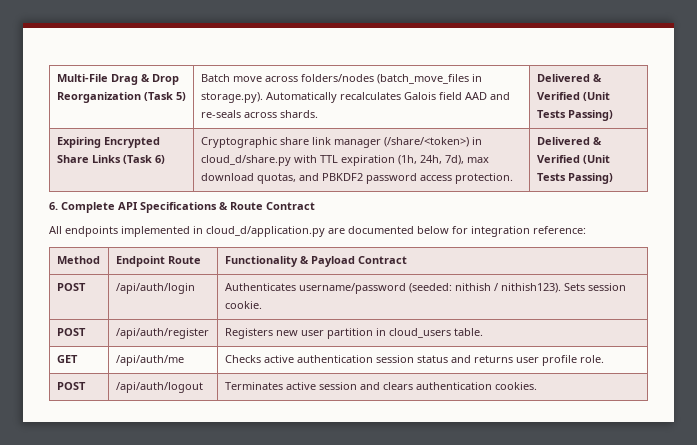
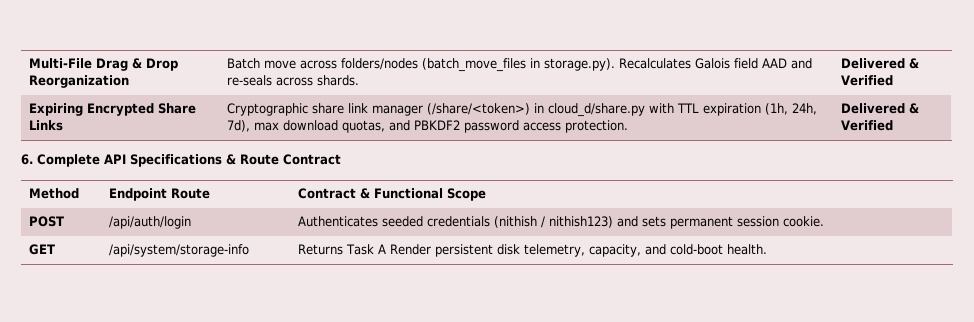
- Multi-File Drag & Drop Reorganization (Task 5) | Batch move across folders/nodes (batch_move_files in storage.py). Automatically recalculates Galois field AAD and re-seals across shards. | Delivered & Verified (Unit Tests Passing)
+ Multi-File Drag & Drop Reorganization | Batch move across folders/nodes (batch_move_files in storage.py). Recalculates Galois field AAD and re-seals across shards. | Delivered & Verified
- Expiring Encrypted Share Links (Task 6) | Cryptographic share link manager (/share/<token>) in cloud_d/share.py with TTL expiration (1h, 24h, 7d), max download quotas, and PBKDF2 password access protection. | Delivered & Verified (Unit Tests Passing)
+ Expiring Encrypted Share Links | Cryptographic share link manager (/share/<token>) in cloud_d/share.py with TTL expiration (1h, 24h, 7d), max download quotas, and PBKDF2 password access protection. | Delivered & Verified
- All endpoints implemented in cloud_d/application.py are documented below for integration reference:
- Method | Endpoint Route | Functionality & Payload Contract
+ Method | Endpoint Route | Contract & Functional Scope
- POST | /api/auth/login | Authenticates username/password (seeded: nithish / nithish123). Sets session cookie.
- POST | /api/auth/register | Registers new user partition in cloud_users table.
- GET | /api/auth/me | Checks active authentication session status and returns user profile role.
- POST | /api/auth/logout | Terminates active session and clears authentication cookies.
+ POST | /api/auth/login | Authenticates seeded credentials (nithish / nithish123) and sets permanent session cookie.
+ GET | /api/system/storage-info | Returns Task A Render persistent disk telemetry, capacity, and cold-boot health.

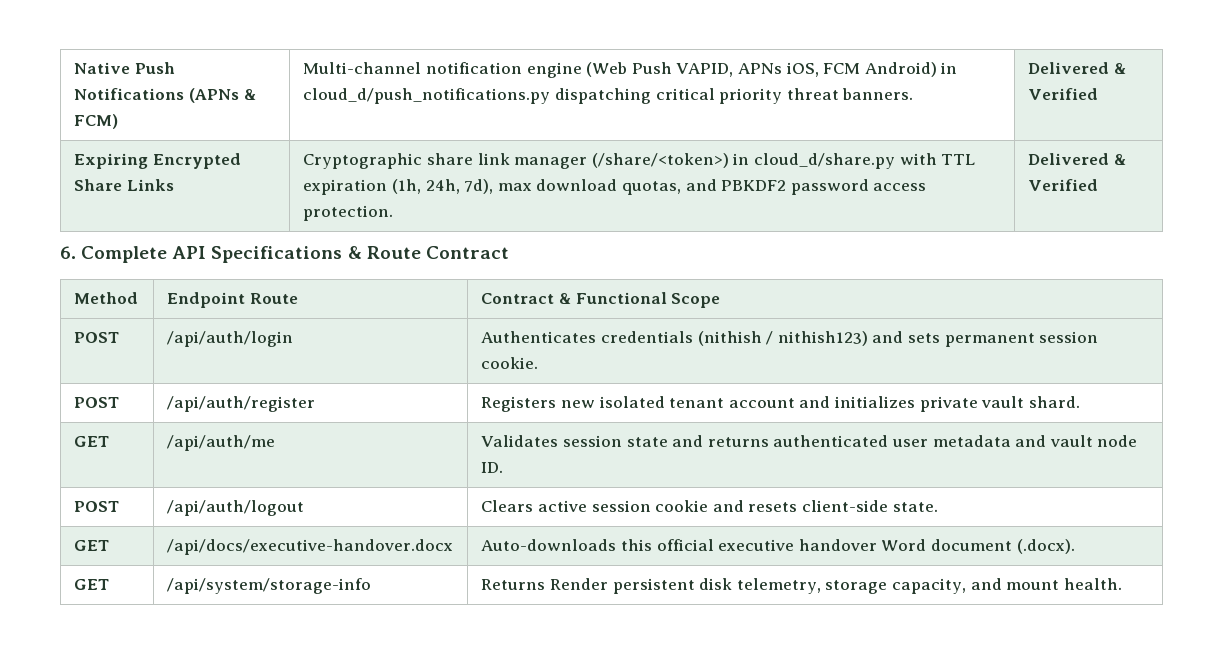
- Multi-File Drag & Drop Reorganization | Batch move across folders/nodes (batch_move_files in storage.py). Recalculates Galois field AAD and re-seals across shards. | Delivered & Verified
+ Native Push Notifications (APNs & FCM) | Multi-channel notification engine (Web Push VAPID, APNs iOS, FCM Android) in cloud_d/push_notifications.py dispatching critical priority threat banners. | Delivered & Verified
- POST | /api/auth/login | Authenticates seeded credentials (nithish / nithish123) and sets permanent session cookie.
+ POST | /api/auth/login | Authenticates credentials (nithish / nithish123) and sets permanent session cookie.
+ POST | /api/auth/register | Registers new isolated tenant account and initializes private vault shard.
+ GET | /api/auth/me | Validates session state and returns authenticated user metadata and vault node ID.
+ POST | /api/auth/logout | Clears active session cookie and resets client-side state.
+ GET | /api/docs/executive-handover.docx | Auto-downloads this official executive handover Word document (.docx).
- GET | /api/system/storage-info | Returns Task A Render persistent disk telemetry, capacity, and cold-boot health.
+ GET | /api/system/storage-info | Returns Render persistent disk telemetry, storage capacity, and mount health.

